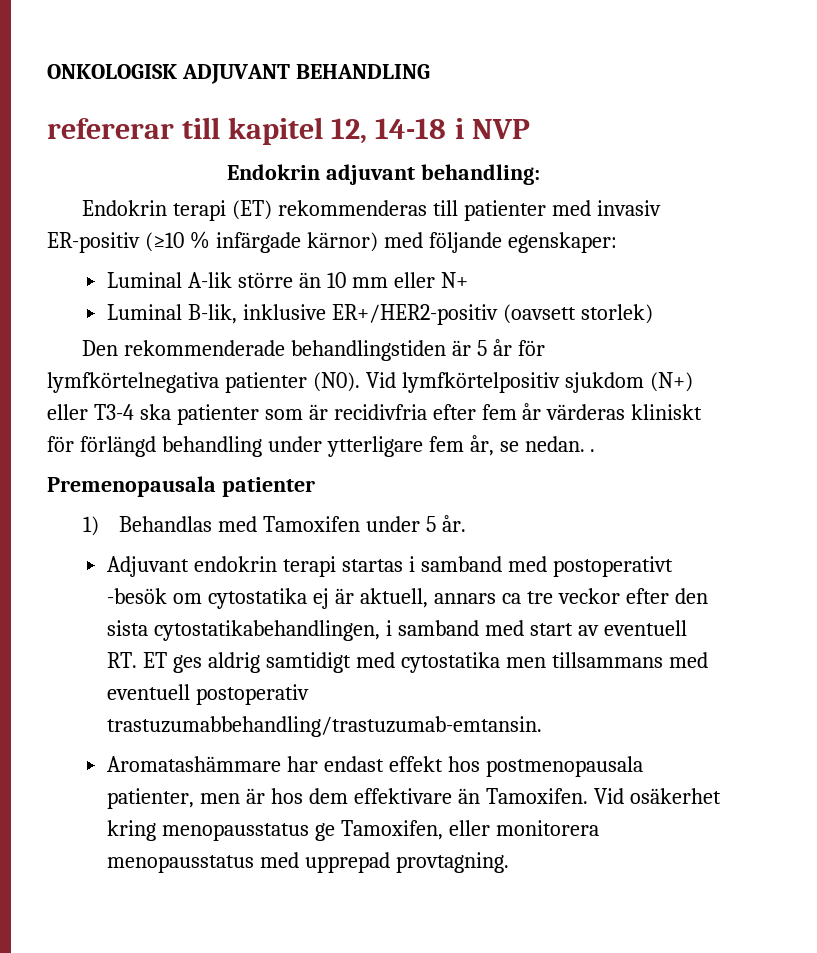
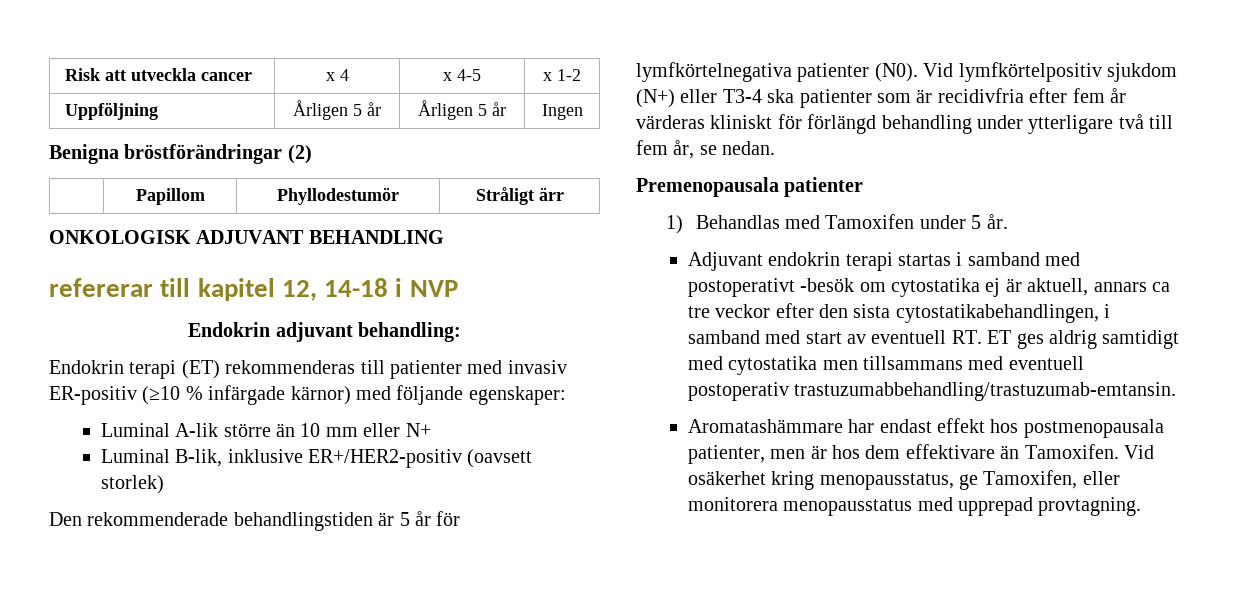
+ Risk att utveckla cancer | x 4 | x 4-5 | x 1-2
+ Uppföljning | Årligen 5 år | Årligen 5 år | Ingen
+ Benigna bröstförändringar (2)
+ | Papillom | Phyllodestumör | Stråligt ärr
- Den rekommenderade behandlingstiden är 5 år för lymfkörtelnegativa patienter (N0). Vid lymfkörtelpositiv sjukdom (N+) eller T3-4 ska patienter som är recidivfria efter fem år värderas kliniskt för förlängd behandling under ytterligare fem år, se nedan. .
+ Den rekommenderade behandlingstiden är 5 år för lymfkörtelnegativa patienter (N0). Vid lymfkörtelpositiv sjukdom (N+) eller T3-4 ska patienter som är recidivfria efter fem år värderas kliniskt för förlängd behandling under ytterligare två till fem år, se nedan.
- Vid osäkerhet kring menopausstatus ge Tamoxifen, eller monitorera menopausstatus med upprepad provtagning.
+ Vid osäkerhet kring menopausstatus, ge Tamoxifen, eller monitorera menopausstatus med upprepad provtagning.

